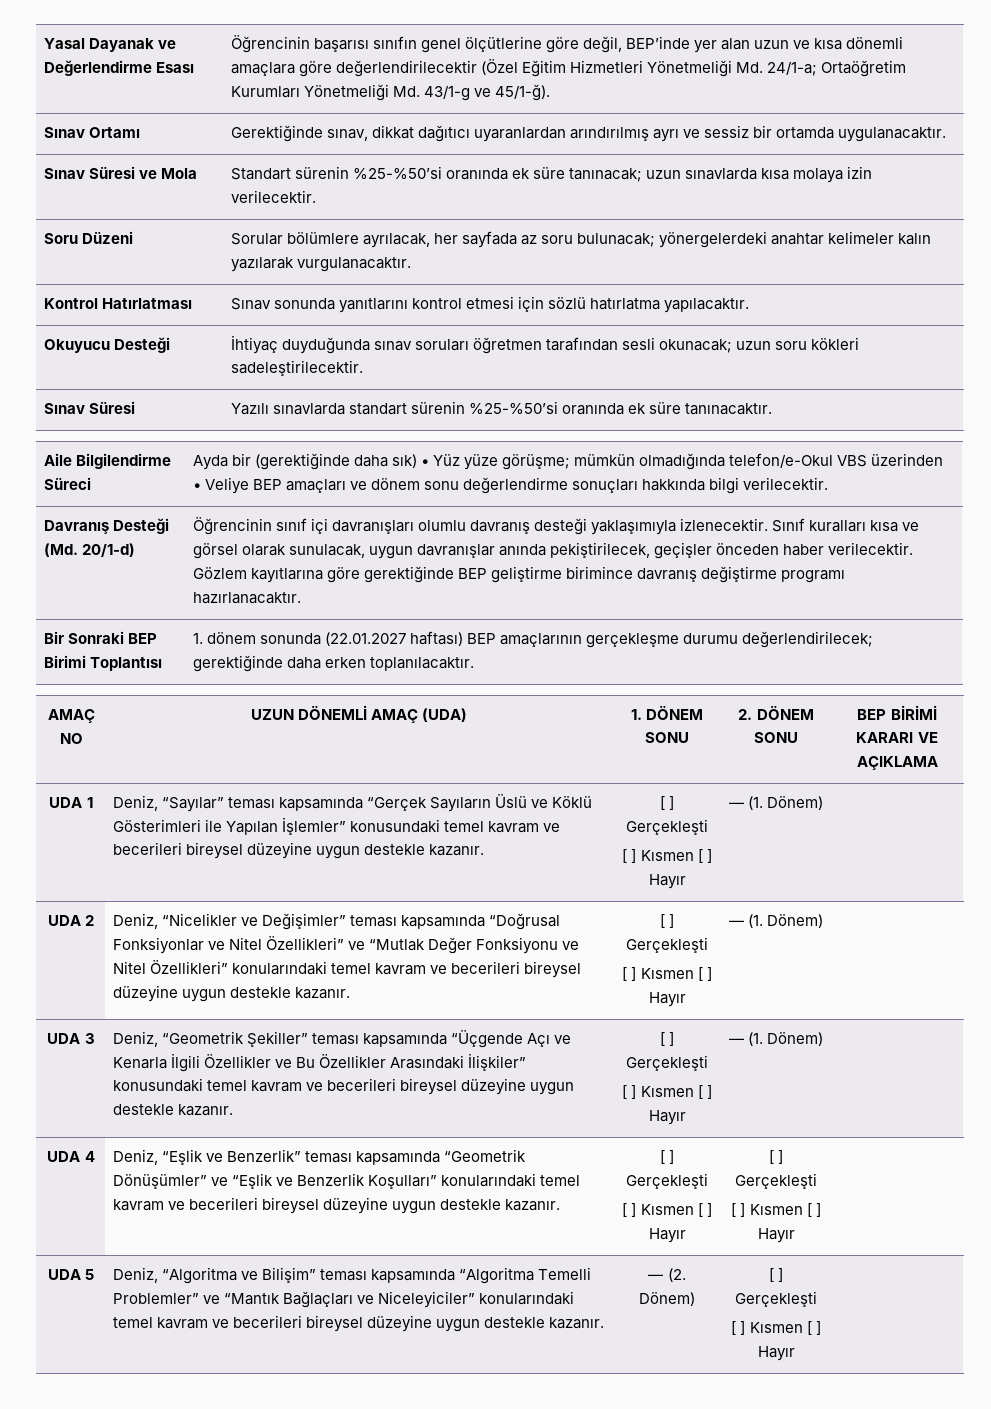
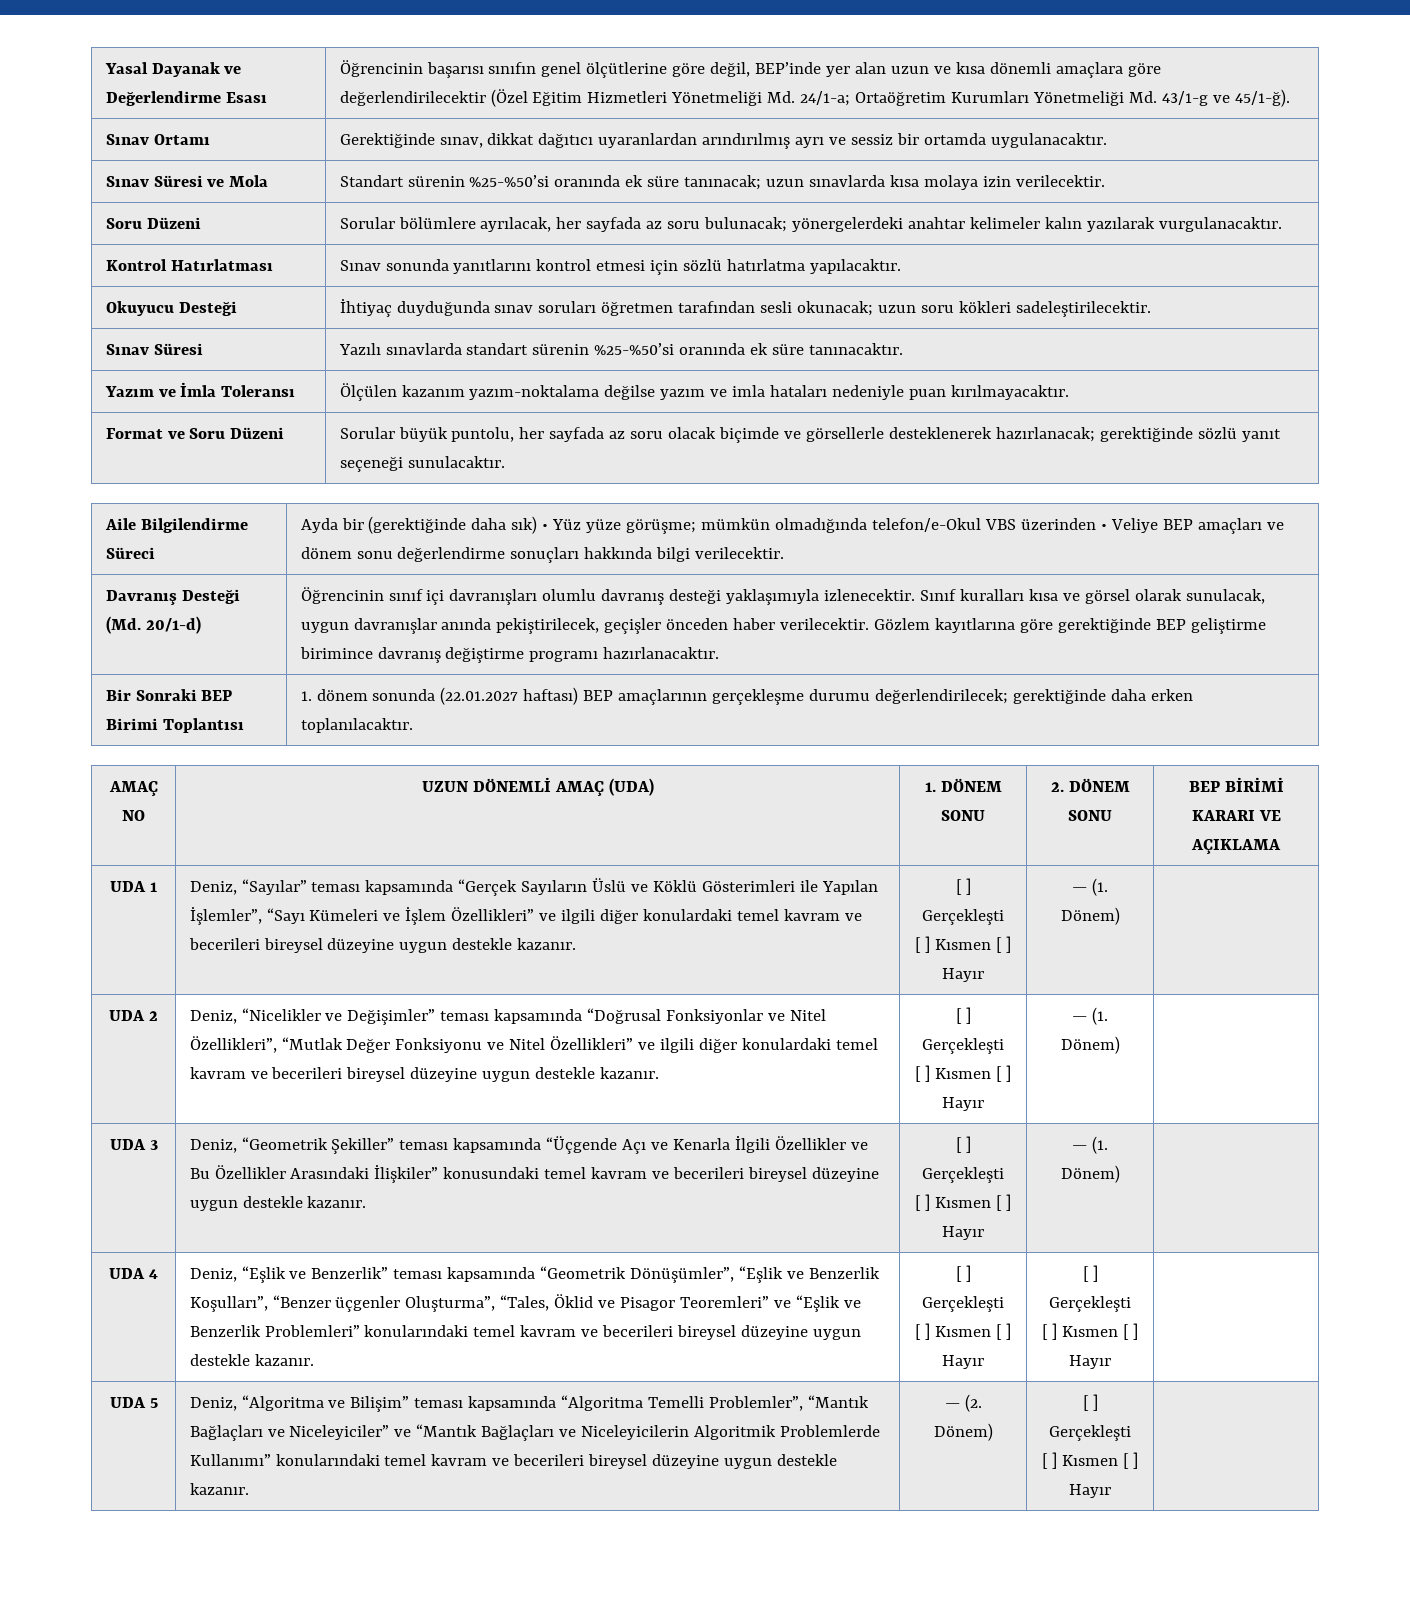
+ Yazım ve İmla Toleransı | Ölçülen kazanım yazım-noktalama değilse yazım ve imla hataları nedeniyle puan kırılmayacaktır.
+ Format ve Soru Düzeni | Sorular büyük puntolu, her sayfada az soru olacak biçimde ve görsellerle desteklenerek hazırlanacak; gerektiğinde sözlü yanıt seçeneği sunulacaktır.
- Deniz, “Sayılar” teması kapsamında “Gerçek Sayıların Üslü ve Köklü Gösterimleri ile Yapılan İşlemler” konusundaki temel kavram ve becerileri bireysel düzeyine uygun destekle kazanır.
+ Deniz, “Sayılar” teması kapsamında “Gerçek Sayıların Üslü ve Köklü Gösterimleri ile Yapılan İşlemler”, “Sayı Kümeleri ve İşlem Özellikleri” ve ilgili diğer konulardaki temel kavram ve becerileri bireysel düzeyine uygun destekle kazanır.
- Deniz, “Nicelikler ve Değişimler” teması kapsamında “Doğrusal Fonksiyonlar ve Nitel Özellikleri” ve “Mutlak Değer Fonksiyonu ve Nitel Özellikleri” konularındaki temel kavram ve becerileri bireysel düzeyine uygun destekle kazanır.
+ Deniz, “Nicelikler ve Değişimler” teması kapsamında “Doğrusal Fonksiyonlar ve Nitel Özellikleri”, “Mutlak Değer Fonksiyonu ve Nitel Özellikleri” ve ilgili diğer konulardaki temel kavram ve becerileri bireysel düzeyine uygun destekle kazanır.
- Deniz, “Eşlik ve Benzerlik” teması kapsamında “Geometrik Dönüşümler” ve “Eşlik ve Benzerlik Koşulları” konularındaki temel kavram ve becerileri bireysel düzeyine uygun destekle kazanır.
+ Deniz, “Eşlik ve Benzerlik” teması kapsamında “Geometrik Dönüşümler”, “Eşlik ve Benzerlik Koşulları”, “Benzer üçgenler Oluşturma”, “Tales, Öklid ve Pisagor Teoremleri” ve “Eşlik ve Benzerlik Problemleri” konularındaki temel kavram ve becerileri bireysel düzeyine uygun destekle kazanır.
- Deniz, “Algoritma ve Bilişim” teması kapsamında “Algoritma Temelli Problemler” ve “Mantık Bağlaçları ve Niceleyiciler” konularındaki temel kavram ve becerileri bireysel düzeyine uygun destekle kazanır.
+ Deniz, “Algoritma ve Bilişim” teması kapsamında “Algoritma Temelli Problemler”, “Mantık Bağlaçları ve Niceleyiciler” ve “Mantık Bağlaçları ve Niceleyicilerin Algoritmik Problemlerde Kullanımı” konularındaki temel kavram ve becerileri bireysel düzeyine uygun destekle kazanır.

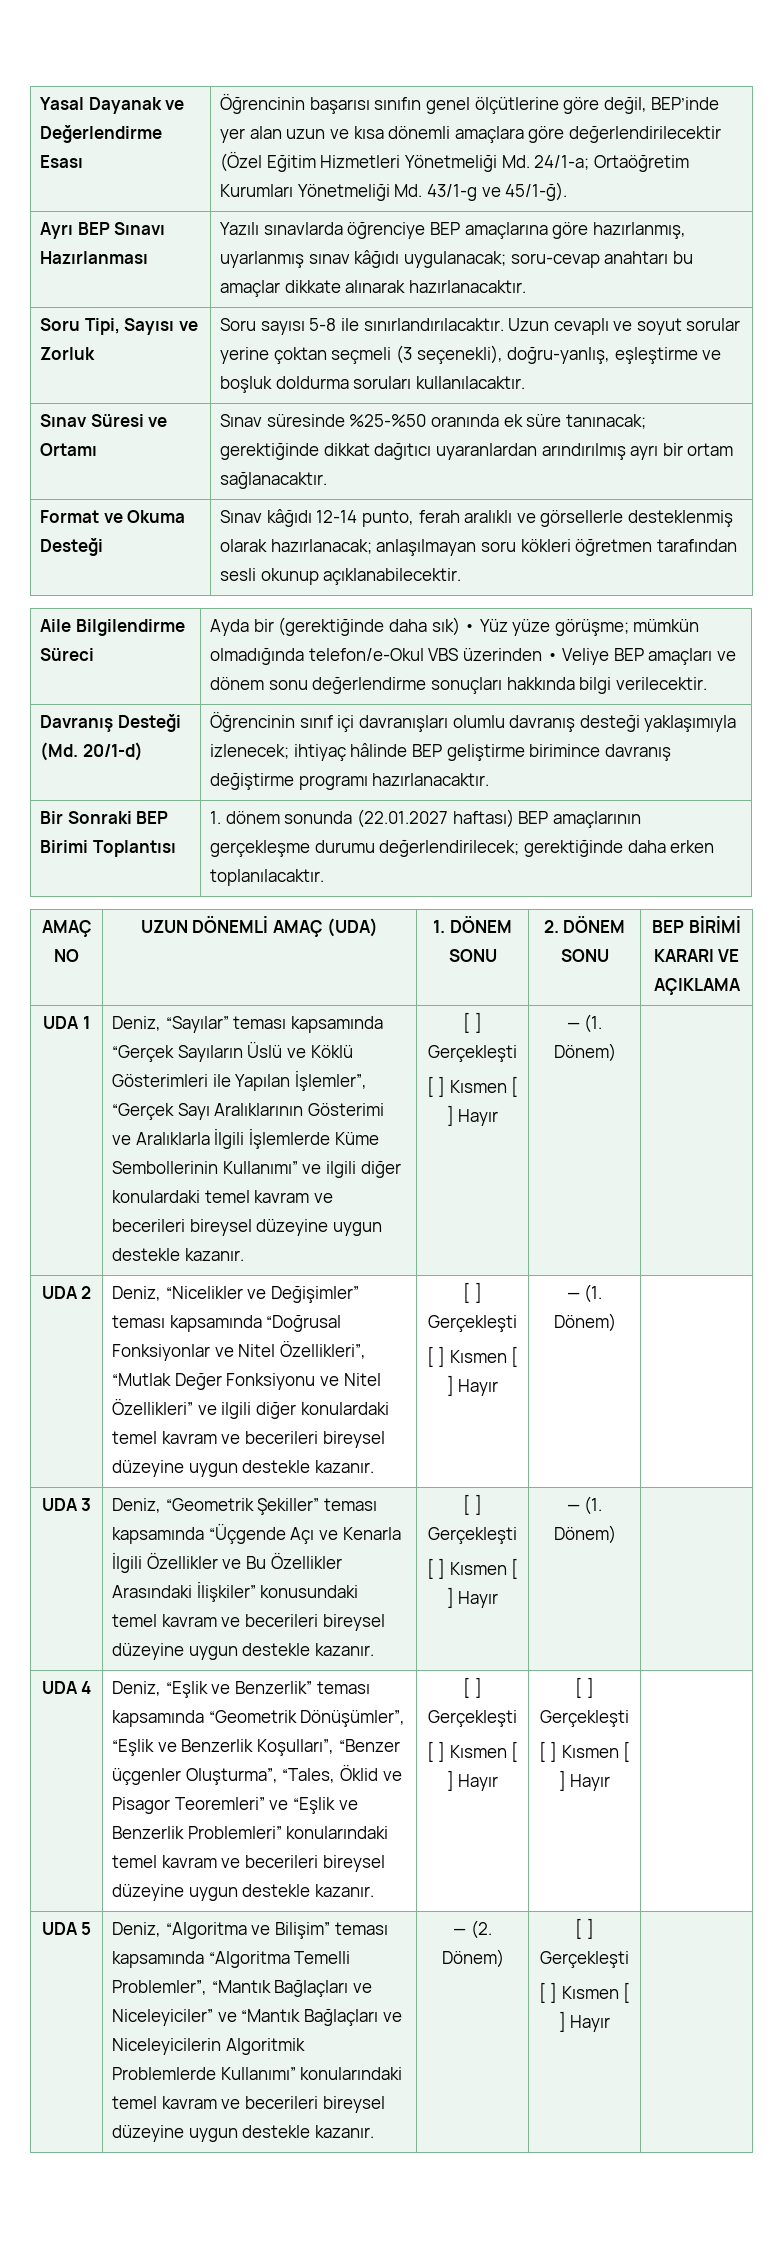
- Sınav Ortamı | Gerektiğinde sınav, dikkat dağıtıcı uyaranlardan arındırılmış ayrı ve sessiz bir ortamda uygulanacaktır.
- Sınav Süresi ve Mola | Standart sürenin %25-%50’si oranında ek süre tanınacak; uzun sınavlarda kısa molaya izin verilecektir.
- Soru Düzeni | Sorular bölümlere ayrılacak, her sayfada az soru bulunacak; yönergelerdeki anahtar kelimeler kalın yazılarak vurgulanacaktır.
- Kontrol Hatırlatması | Sınav sonunda yanıtlarını kontrol etmesi için sözlü hatırlatma yapılacaktır.
- Okuyucu Desteği | İhtiyaç duyduğunda sınav soruları öğretmen tarafından sesli okunacak; uzun soru kökleri sadeleştirilecektir.
- Sınav Süresi | Yazılı sınavlarda standart sürenin %25-%50’si oranında ek süre tanınacaktır.
- Yazım ve İmla Toleransı | Ölçülen kazanım yazım-noktalama değilse yazım ve imla hataları nedeniyle puan kırılmayacaktır.
- Format ve Soru Düzeni | Sorular büyük puntolu, her sayfada az soru olacak biçimde ve görsellerle desteklenerek hazırlanacak; gerektiğinde sözlü yanıt seçeneği sunulacaktır.
+ Ayrı BEP Sınavı Hazırlanması | Yazılı sınavlarda öğrenciye BEP amaçlarına göre hazırlanmış, uyarlanmış sınav kâğıdı uygulanacak; soru-cevap anahtarı bu amaçlar dikkate alınarak hazırlanacaktır.
+ Soru Tipi, Sayısı ve Zorluk | Soru sayısı 5-8 ile sınırlandırılacaktır. Uzun cevaplı ve soyut sorular yerine çoktan seçmeli (3 seçenekli), doğru-yanlış, eşleştirme ve boşluk doldurma soruları kullanılacaktır.
+ Sınav Süresi ve Ortamı | Sınav süresinde %25-%50 oranında ek süre tanınacak; gerektiğinde dikkat dağıtıcı uyaranlardan arındırılmış ayrı bir ortam sağlanacaktır.
+ Format ve Okuma Desteği | Sınav kâğıdı 12-14 punto, ferah aralıklı ve görsellerle desteklenmiş olarak hazırlanacak; anlaşılmayan soru kökleri öğretmen tarafından sesli okunup açıklanabilecektir.
- Davranış Desteği (Md. 20/1-d) | Öğrencinin sınıf içi davranışları olumlu davranış desteği yaklaşımıyla izlenecektir. Sınıf kuralları kısa ve görsel olarak sunulacak, uygun davranışlar anında pekiştirilecek, geçişler önceden haber verilecektir. Gözlem kayıtlarına göre gerektiğinde BEP geliştirme birimince davranış değiştirme programı hazırlanacaktır.
+ Davranış Desteği (Md. 20/1-d) | Öğrencinin sınıf içi davranışları olumlu davranış desteği yaklaşımıyla izlenecek; ihtiyaç hâlinde BEP geliştirme birimince davranış değiştirme programı hazırlanacaktır.
- Deniz, “Sayılar” teması kapsamında “Gerçek Sayıların Üslü ve Köklü Gösterimleri ile Yapılan İşlemler”, “Sayı Kümeleri ve İşlem Özellikleri” ve ilgili diğer konulardaki temel kavram ve becerileri bireysel düzeyine uygun destekle kazanır.
+ Deniz, “Sayılar” teması kapsamında “Gerçek Sayıların Üslü ve Köklü Gösterimleri ile Yapılan İşlemler”, “Gerçek Sayı Aralıklarının Gösterimi ve Aralıklarla İlgili İşlemlerde Küme Sembollerinin Kullanımı” ve ilgili diğer konulardaki temel kavram ve becerileri bireysel düzeyine uygun destekle kazanır.

